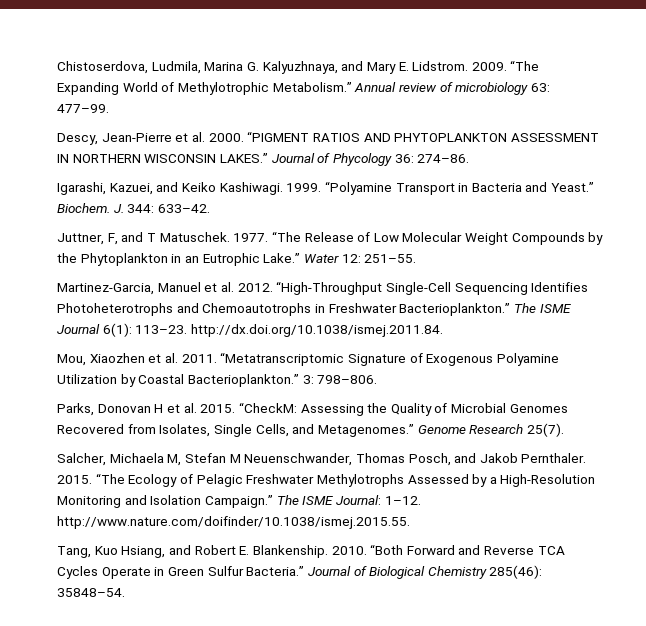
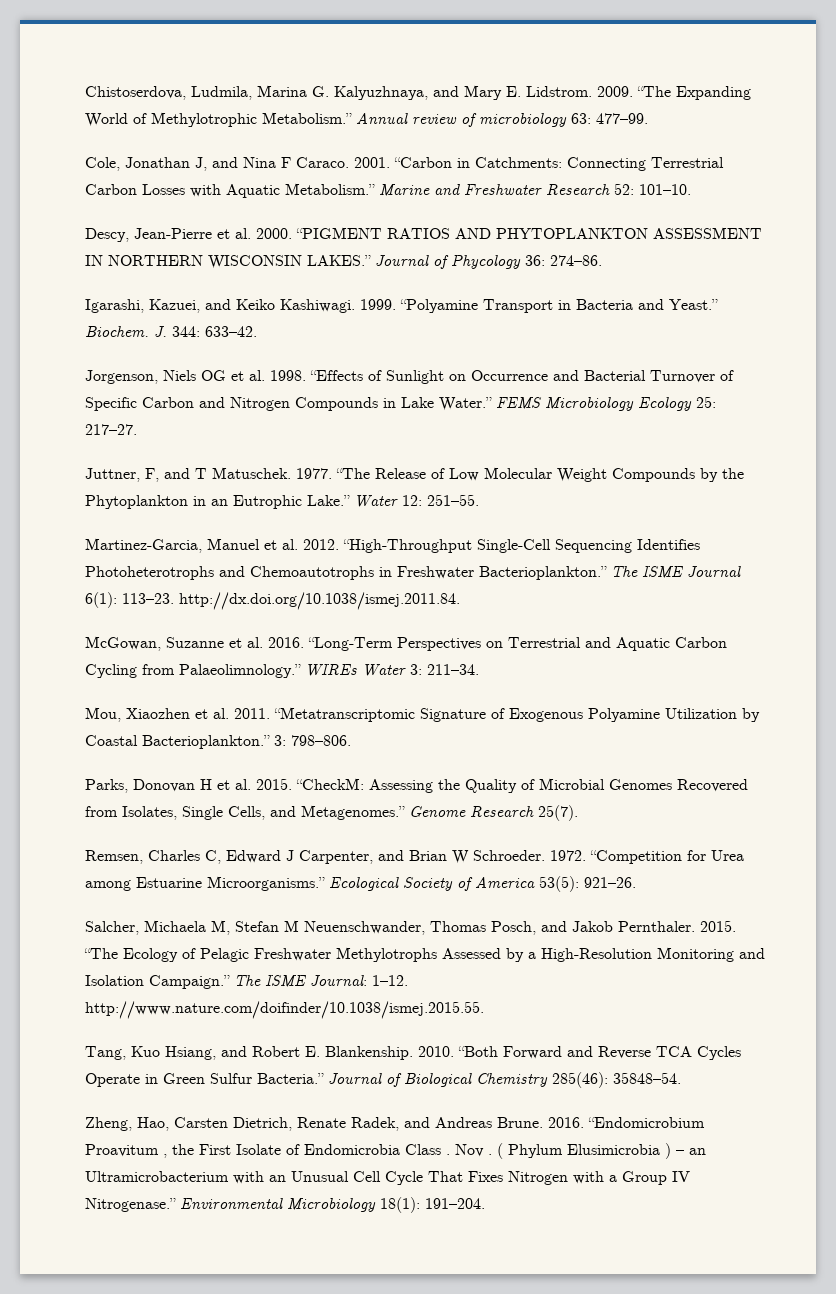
+ Cole, Jonathan J, and Nina F Caraco. 2001. “Carbon in Catchments: Connecting Terrestrial Carbon Losses with Aquatic Metabolism.” Marine and Freshwater Research 52: 101–10.
+ Jorgenson, Niels OG et al. 1998. “Effects of Sunlight on Occurrence and Bacterial Turnover of Specific Carbon and Nitrogen Compounds in Lake Water.” FEMS Microbiology Ecology 25: 217–27.
+ McGowan, Suzanne et al. 2016. “Long-Term Perspectives on Terrestrial and Aquatic Carbon Cycling from Palaeolimnology.” WIREs Water 3: 211–34.
+ Remsen, Charles C, Edward J Carpenter, and Brian W Schroeder. 1972. “Competition for Urea among Estuarine Microorganisms.” Ecological Society of America 53(5): 921–26.
+ Zheng, Hao, Carsten Dietrich, Renate Radek, and Andreas Brune. 2016. “Endomicrobium Proavitum , the First Isolate of Endomicrobia Class . Nov . ( Phylum Elusimicrobia ) – an Ultramicrobacterium with an Unusual Cell Cycle That Fixes Nitrogen with a Group IV Nitrogenase.” Environmental Microbiology 18(1): 191–204.

